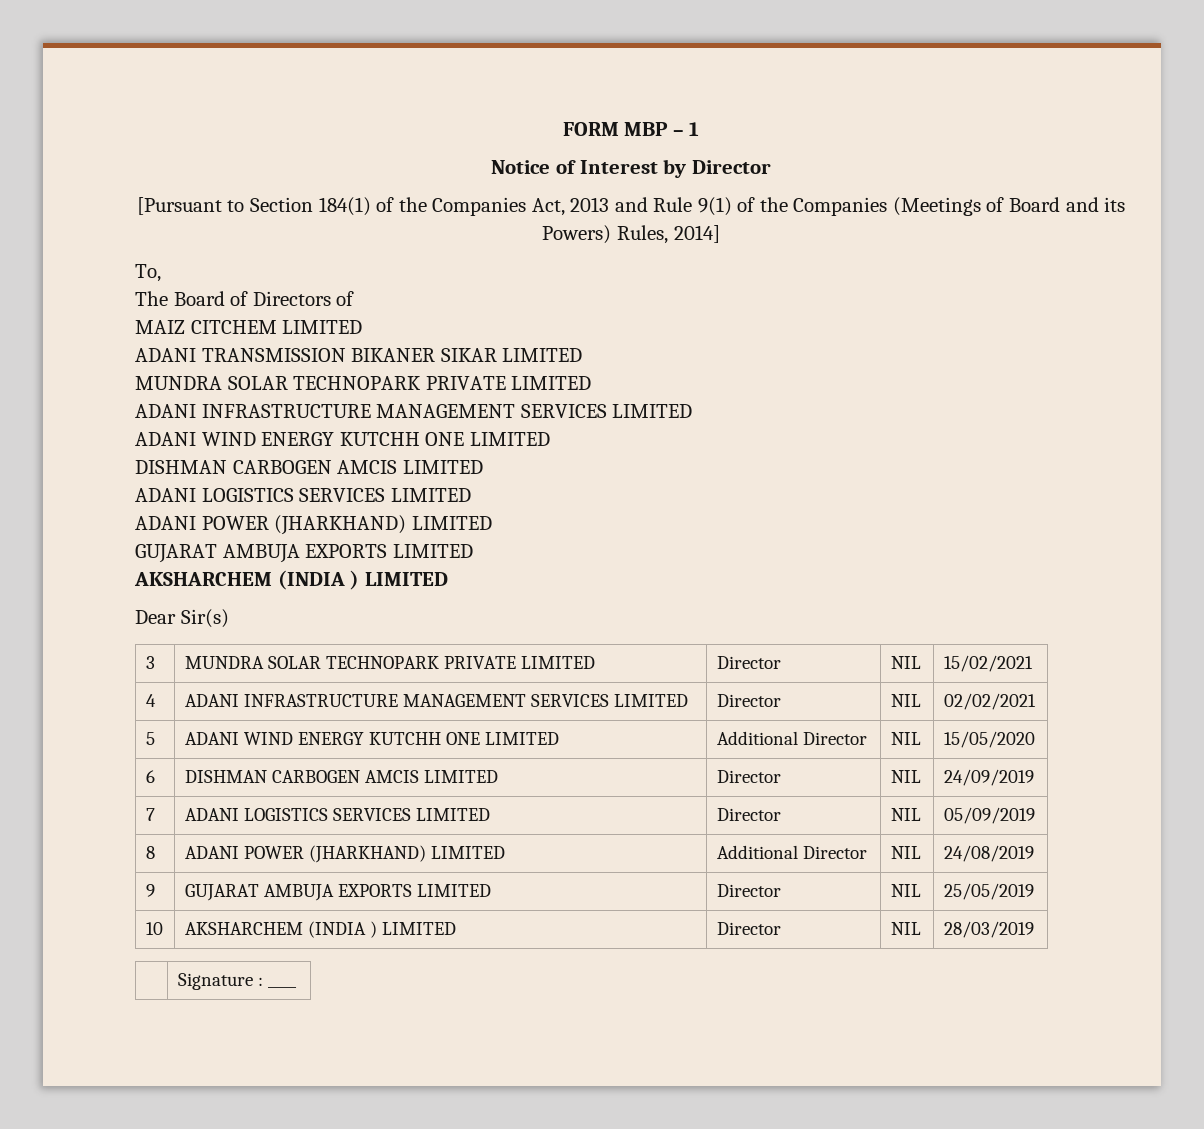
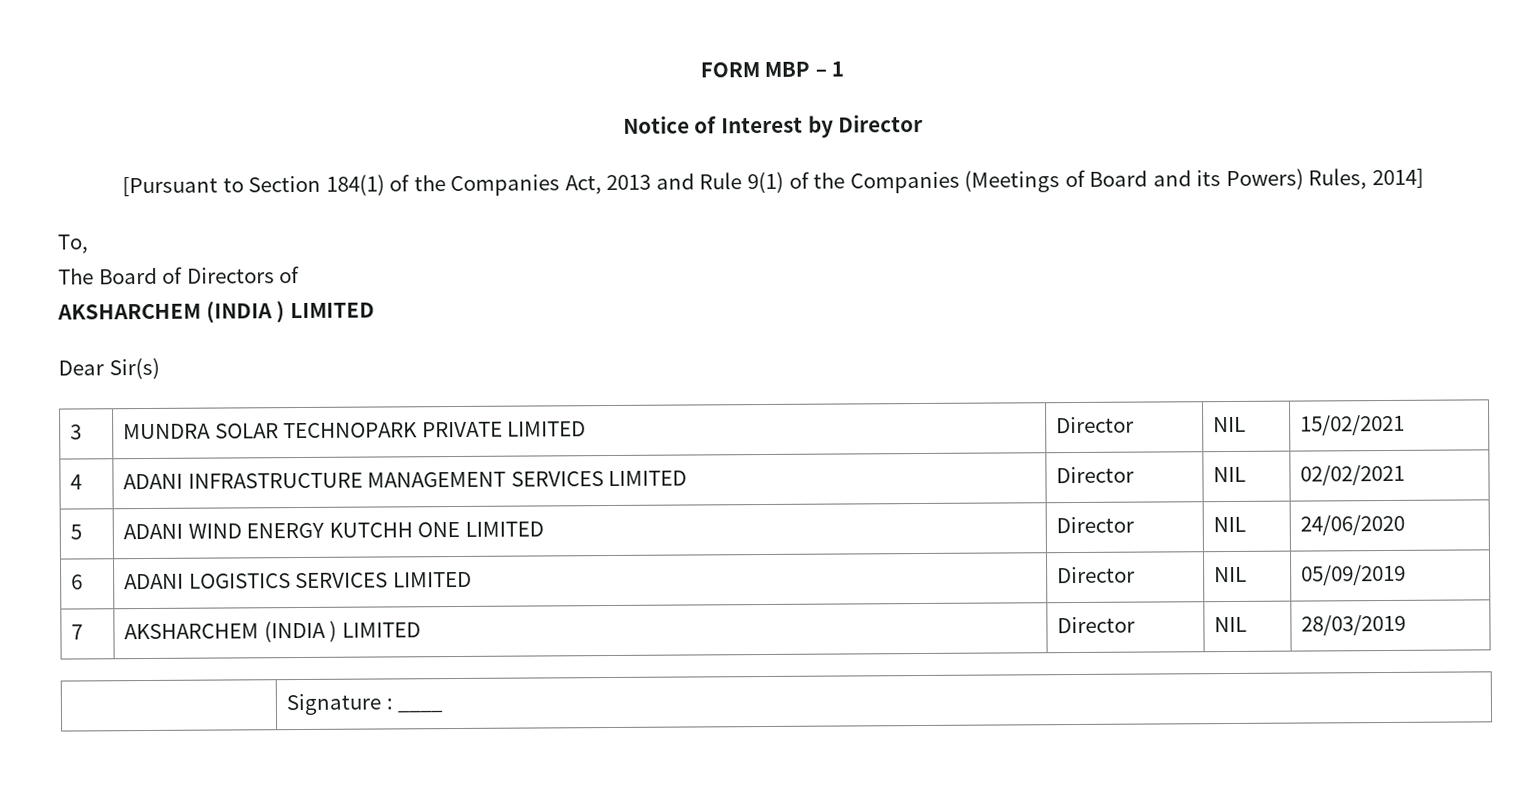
- MAIZ CITCHEM LIMITED
- ADANI TRANSMISSION BIKANER SIKAR LIMITED
- MUNDRA SOLAR TECHNOPARK PRIVATE LIMITED
- ADANI INFRASTRUCTURE MANAGEMENT SERVICES LIMITED
- ADANI WIND ENERGY KUTCHH ONE LIMITED
- DISHMAN CARBOGEN AMCIS LIMITED
- ADANI LOGISTICS SERVICES LIMITED
- ADANI POWER (JHARKHAND) LIMITED
- GUJARAT AMBUJA EXPORTS LIMITED
- 5 | ADANI WIND ENERGY KUTCHH ONE LIMITED | Additional Director | NIL | 15/05/2020
+ 5 | ADANI WIND ENERGY KUTCHH ONE LIMITED | Director | NIL | 24/06/2020
- 6 | DISHMAN CARBOGEN AMCIS LIMITED | Director | NIL | 24/09/2019
- 7 | ADANI LOGISTICS SERVICES LIMITED | Director | NIL | 05/09/2019
+ 6 | ADANI LOGISTICS SERVICES LIMITED | Director | NIL | 05/09/2019
- 8 | ADANI POWER (JHARKHAND) LIMITED | Additional Director | NIL | 24/08/2019
- 9 | GUJARAT AMBUJA EXPORTS LIMITED | Director | NIL | 25/05/2019
- 10 | AKSHARCHEM (INDIA ) LIMITED | Director | NIL | 28/03/2019
+ 7 | AKSHARCHEM (INDIA ) LIMITED | Director | NIL | 28/03/2019

